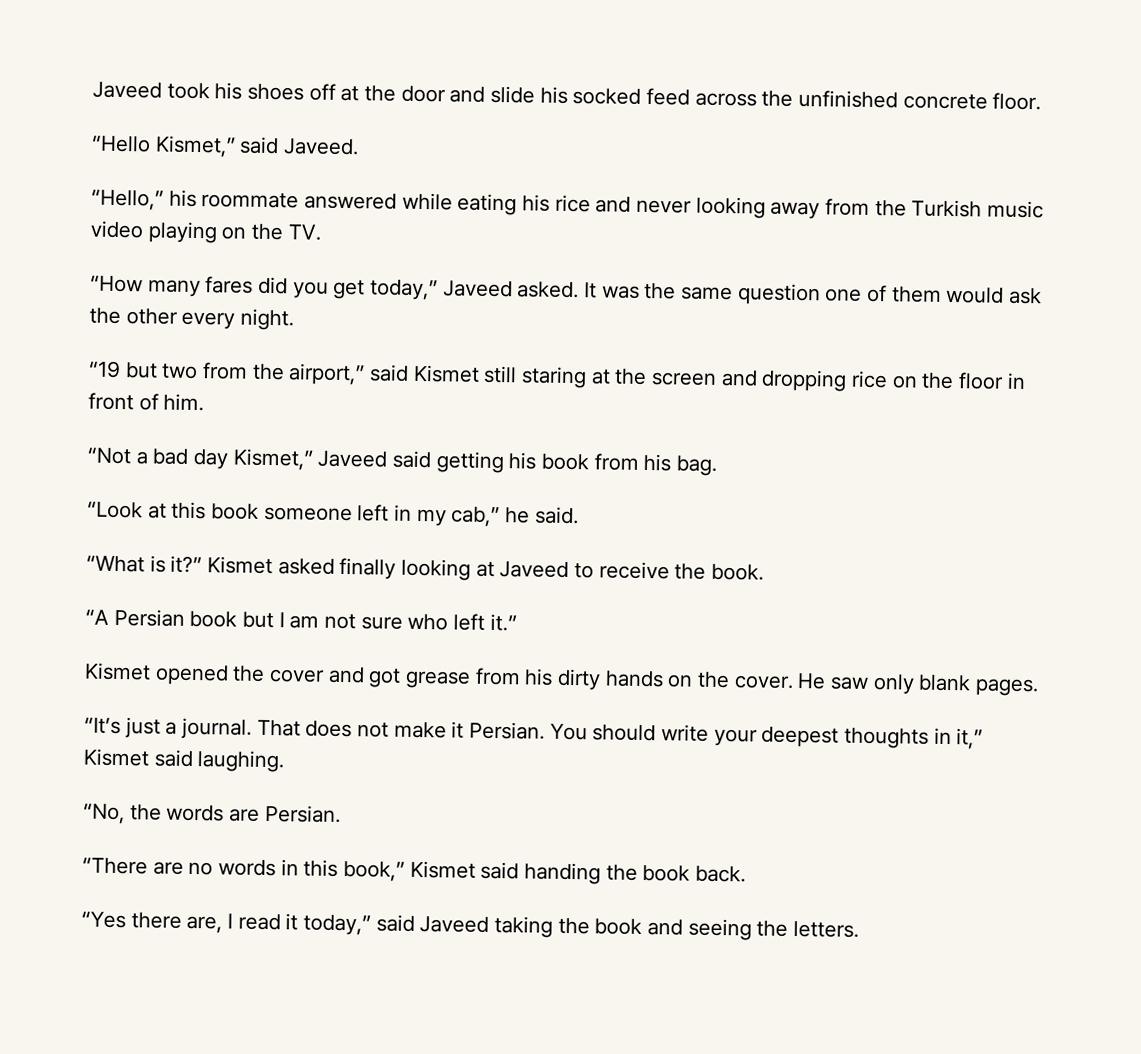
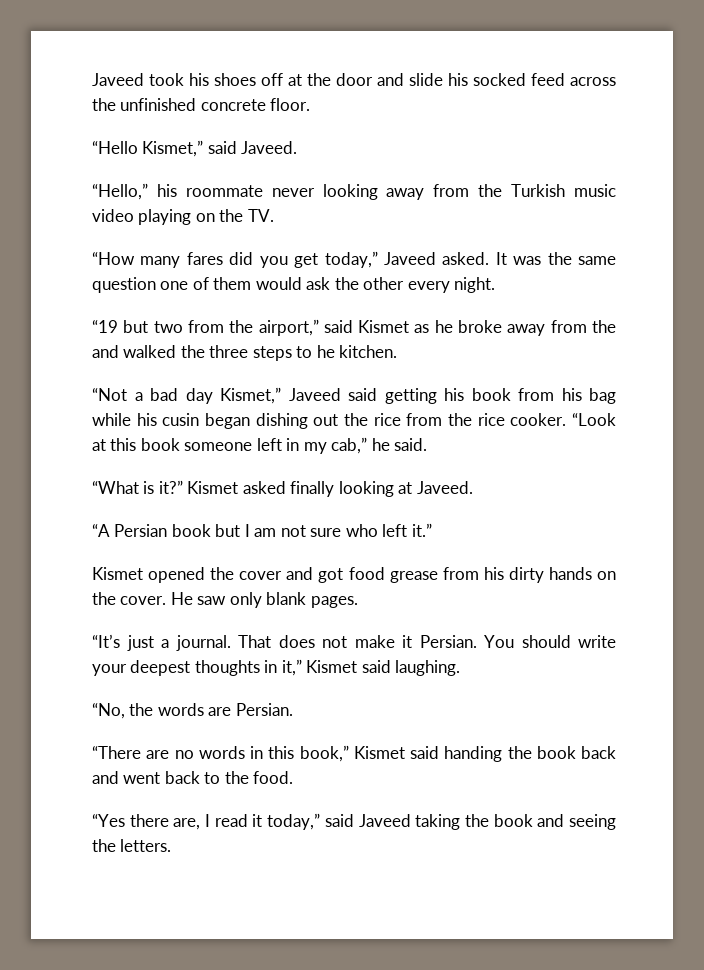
- “Hello,” his roommate answered while eating his rice and never looking away from the Turkish music video playing on the TV.
+ “Hello,” his roommate never looking away from the Turkish music video playing on the TV.
- “19 but two from the airport,” said Kismet still staring at the screen and dropping rice on the floor in front of him.
+ “19 but two from the airport,” said Kismet as he broke away from the and walked the three steps to he kitchen.
- “Not a bad day Kismet,” Javeed said getting his book from his bag.
- “Look at this book someone left in my cab,” he said.
+ “Not a bad day Kismet,” Javeed said getting his book from his bag while his cusin began dishing out the rice from the rice cooker. “Look at this book someone left in my cab,” he said.
- Kismet asked finally looking at Javeed to receive the book.
+ Kismet asked finally looking at Javeed.
- Kismet opened the cover and got grease from his dirty hands on the cover.
+ Kismet opened the cover and got food grease from his dirty hands on the cover.
- “There are no words in this book,” Kismet said handing the book back.
+ “There are no words in this book,” Kismet said handing the book back and went back to the food.

